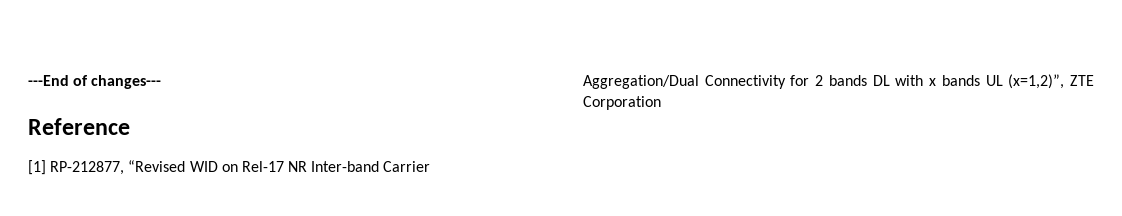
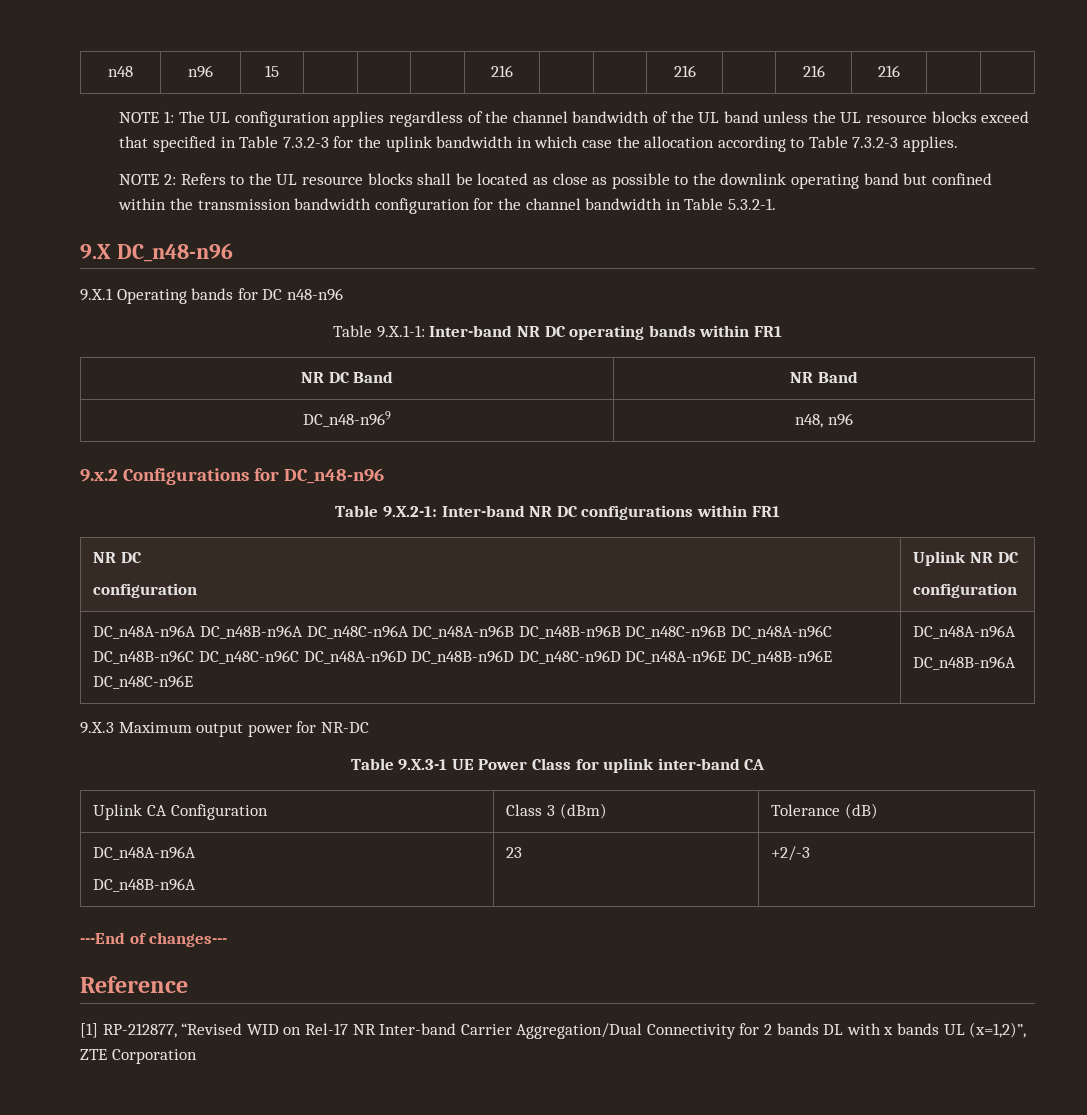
+ n48 | n96 | 15 | | | | 216 | | | 216 | | 216 | 216 | |
+ NOTE 1: The UL configuration applies regardless of the channel bandwidth of the UL band unless the UL resource blocks exceed that specified in Table 7.3.2-3 for the uplink bandwidth in which case the allocation according to Table 7.3.2-3 applies.
+ NOTE 2: Refers to the UL resource blocks shall be located as close as possible to the downlink operating band but confined within the transmission bandwidth configuration for the channel bandwidth in Table 5.3.2-1.
+ 9.X DC_n48-n96
+ 9.X.1 Operating bands for DC n48-n96
+ Table 9.X.1-1: Inter-band NR DC operating bands within FR1
+ NR DC Band | NR Band
+ DC_n48-n969 | n48, n96
+ 9.x.2 Configurations for DC_n48-n96
+ Table 9.X.2-1: Inter-band NR DC configurations within FR1
+ NR DC
+ configuration | Uplink NR DC
+ configuration
+ DC_n48A-n96A DC_n48B-n96A DC_n48C-n96A DC_n48A-n96B DC_n48B-n96B DC_n48C-n96B DC_n48A-n96C DC_n48B-n96C DC_n48C-n96C DC_n48A-n96D DC_n48B-n96D DC_n48C-n96D DC_n48A-n96E DC_n48B-n96E DC_n48C-n96E | DC_n48A-n96A
+ DC_n48B-n96A
+ 9.X.3 Maximum output power for NR-DC
+ Table 9.X.3-1 UE Power Class for uplink inter-band CA
+ Uplink CA Configuration | Class 3 (dBm) | Tolerance (dB)
+ DC_n48A-n96A
+ DC_n48B-n96A | 23 | +2/-3

